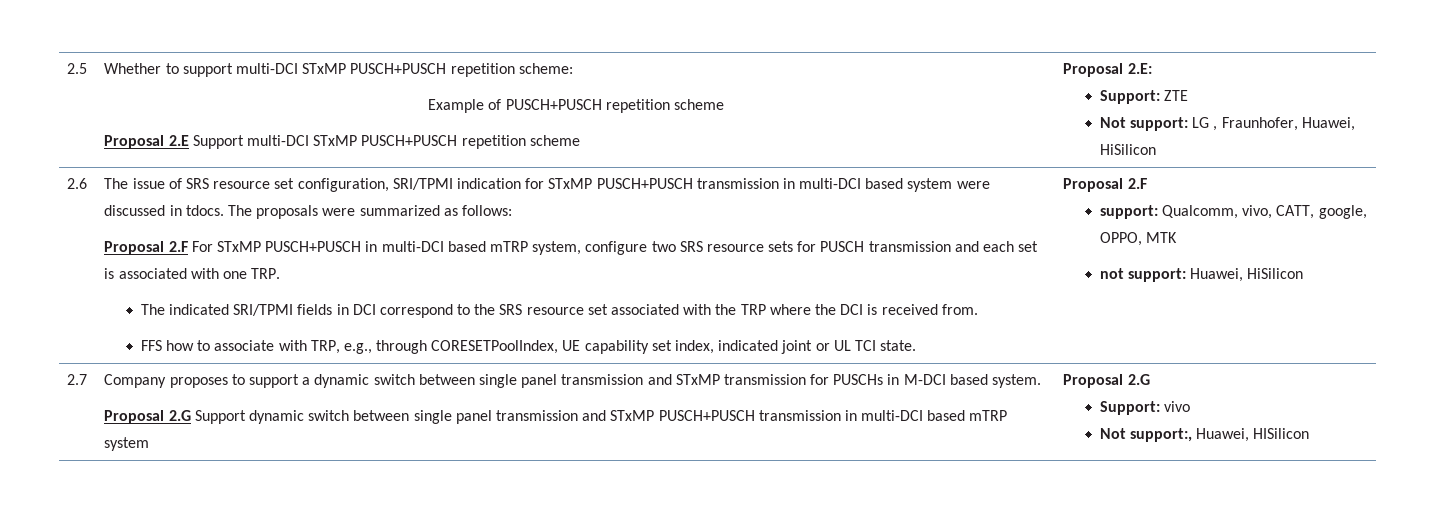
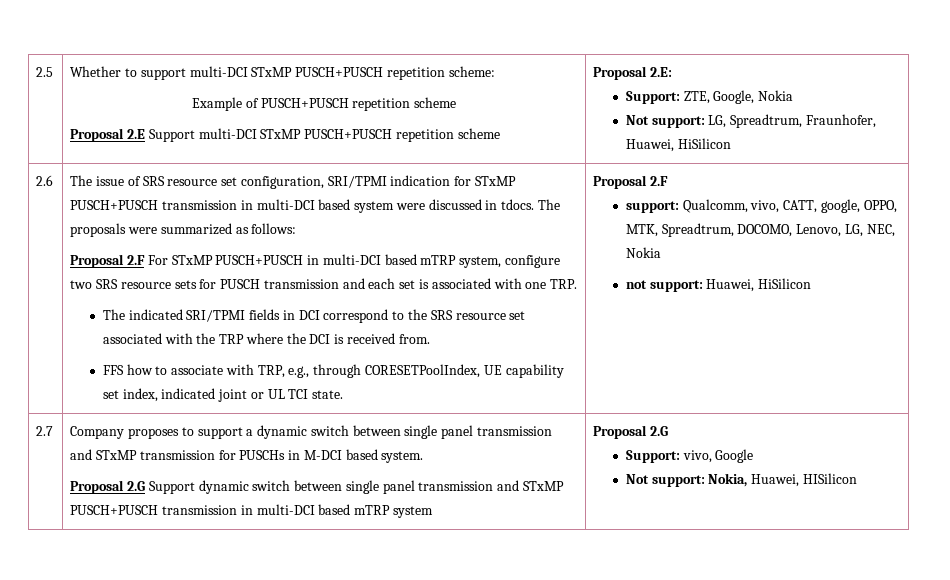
  2.5 | Whether to support multi-DCI STxMP PUSCH+PUSCH repetition scheme:
  Example of PUSCH+PUSCH repetition scheme
  Proposal 2.E Support multi-DCI STxMP PUSCH+PUSCH repetition scheme | Proposal 2.E:
- Support: ZTE
- Not support: LG , Fraunhofer, Huawei, HiSilicon
+ Support: ZTE, Google, Nokia
+ Not support: LG, Spreadtrum, Fraunhofer, Huawei, HiSilicon
- support: Qualcomm, vivo, CATT, google, OPPO, MTK
+ support: Qualcomm, vivo, CATT, google, OPPO, MTK, Spreadtrum, DOCOMO, Lenovo, LG, NEC, Nokia
- Support: vivo
- Not support:, Huawei, HISilicon
+ Support: vivo, Google
+ Not support: Nokia, Huawei, HISilicon

